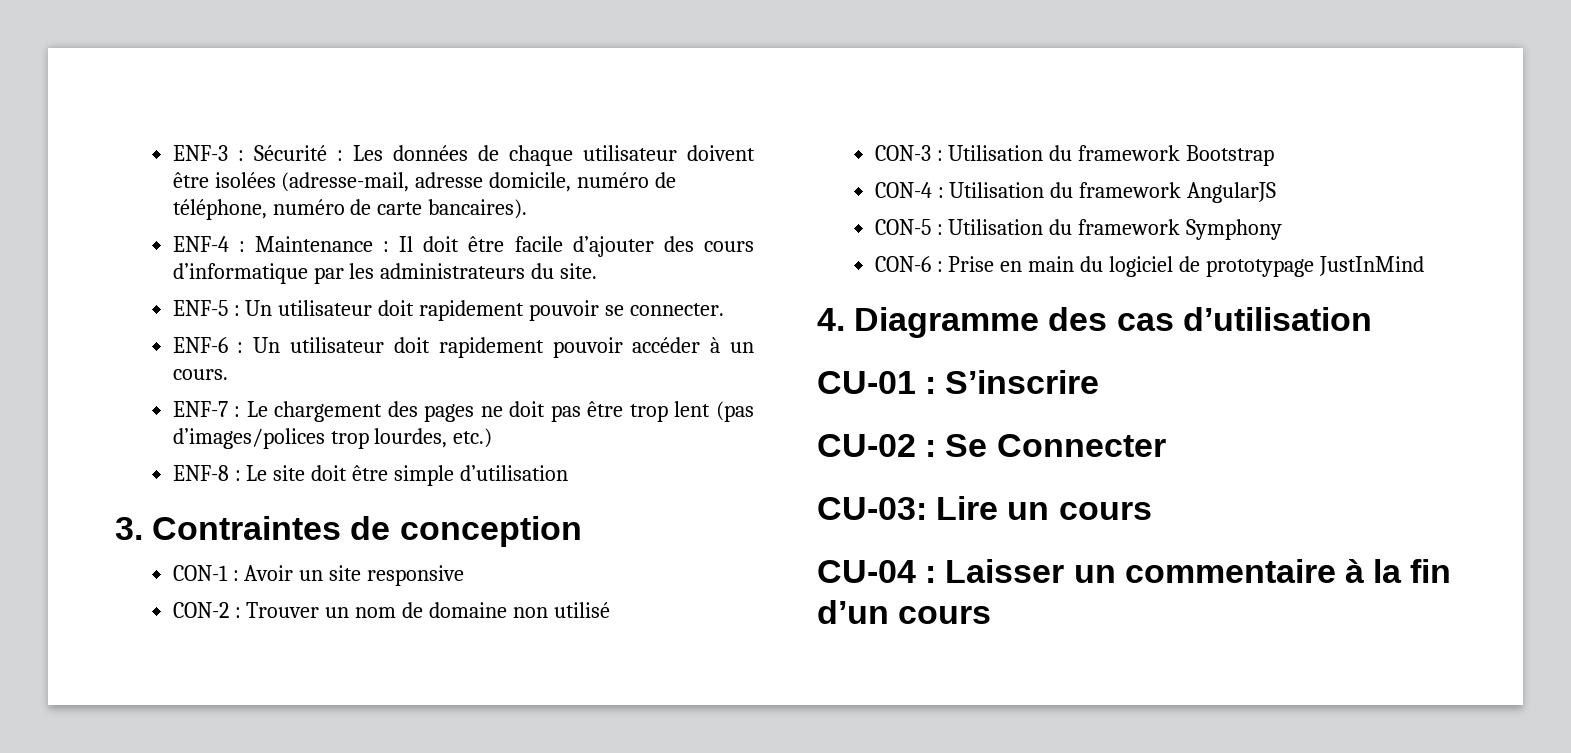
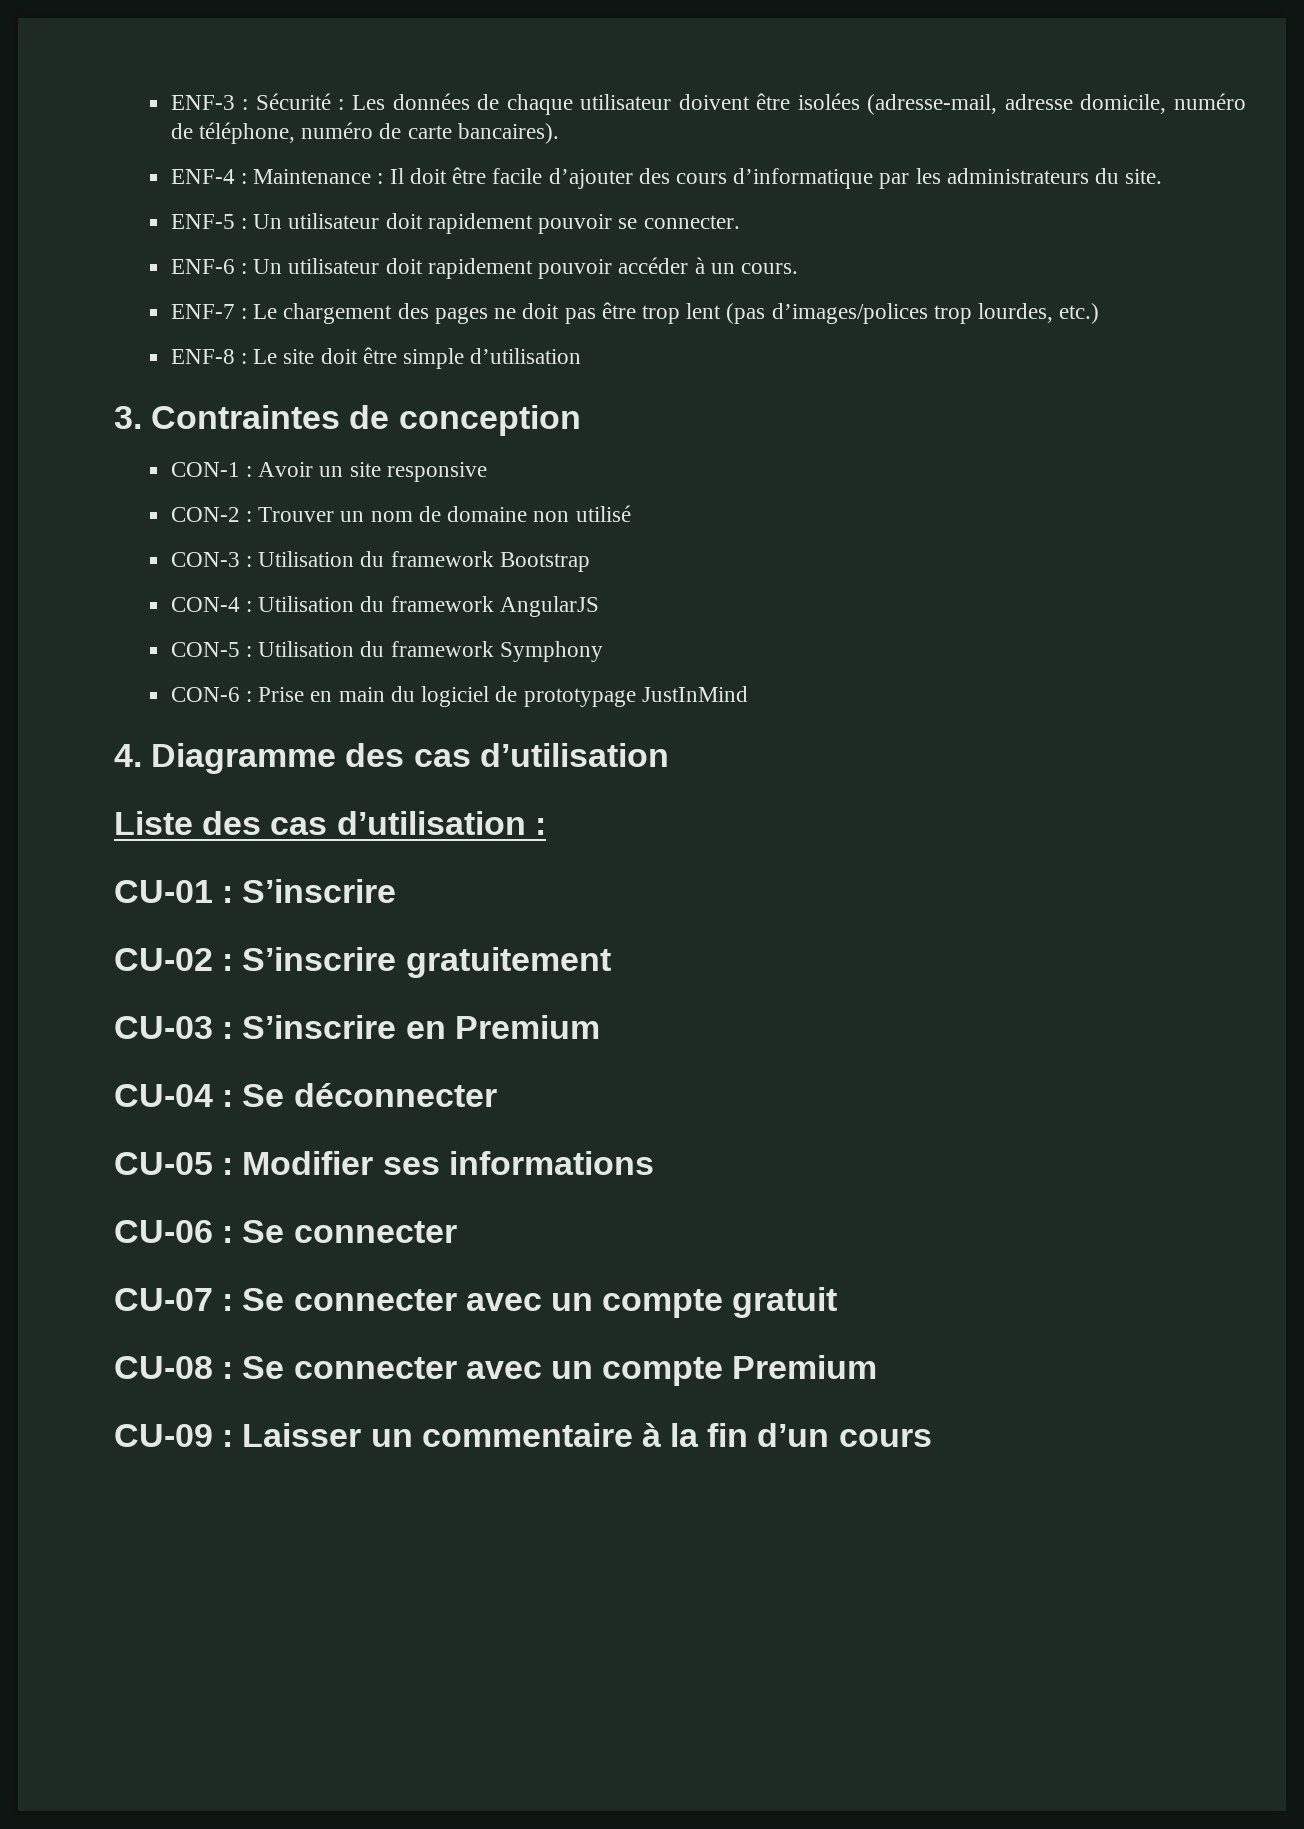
+ Liste des cas d’utilisation :
- CU-02 : Se Connecter
- CU-03: Lire un cours
- CU-04 : Laisser un commentaire à la fin d’un cours
+ CU-02 : S’inscrire gratuitement
+ CU-03 : S’inscrire en Premium
+ CU-04 : Se déconnecter
+ CU-05 : Modifier ses informations
+ CU-06 : Se connecter
+ CU-07 : Se connecter avec un compte gratuit
+ CU-08 : Se connecter avec un compte Premium
+ CU-09 : Laisser un commentaire à la fin d’un cours

